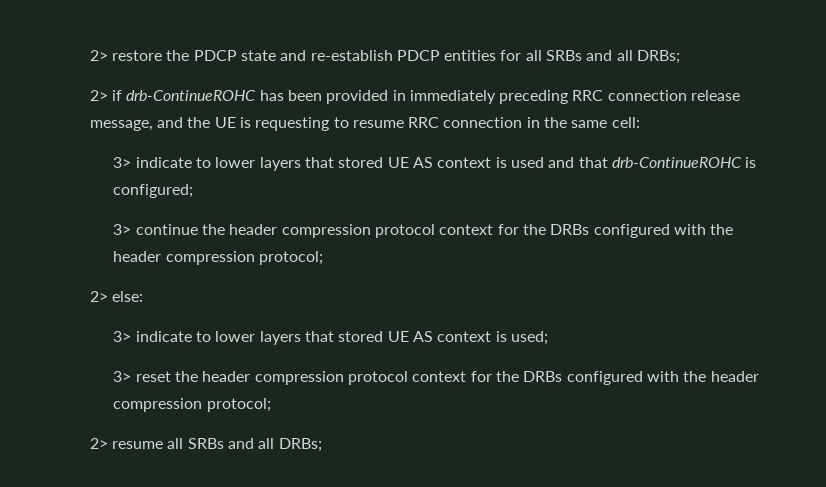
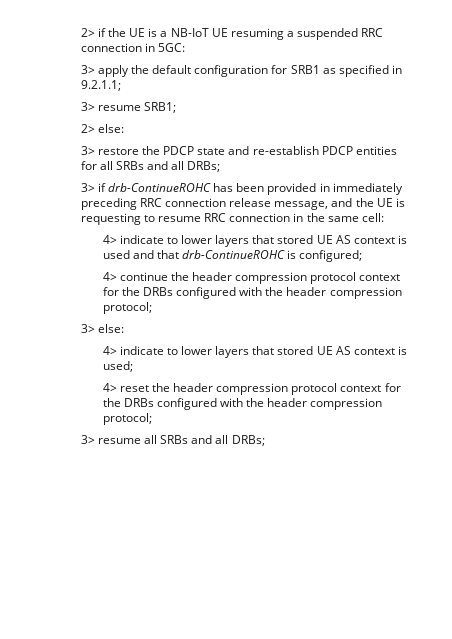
- 2> restore the PDCP state and re-establish PDCP entities for all SRBs and all DRBs;
+ 2> if the UE is a NB-IoT UE resuming a suspended RRC connection in 5GC:
+ 3> apply the default configuration for SRB1 as specified in 9.2.1.1;
+ 3> resume SRB1;
+ 2> else:
+ 3> restore the PDCP state and re-establish PDCP entities for all SRBs and all DRBs;
- 2> if drb-ContinueROHC has been provided in immediately preceding RRC connection release message, and the UE is requesting to resume RRC connection in the same cell:
+ 3> if drb-ContinueROHC has been provided in immediately preceding RRC connection release message, and the UE is requesting to resume RRC connection in the same cell:
- 3> indicate to lower layers that stored UE AS context is used and that drb-ContinueROHC is configured;
+ 4> indicate to lower layers that stored UE AS context is used and that drb-ContinueROHC is configured;
- 3> continue the header compression protocol context for the DRBs configured with the header compression protocol;
+ 4> continue the header compression protocol context for the DRBs configured with the header compression protocol;
- 2> else:
- 3> indicate to lower layers that stored UE AS context is used;
+ 3> else:
+ 4> indicate to lower layers that stored UE AS context is used;
- 3> reset the header compression protocol context for the DRBs configured with the header compression protocol;
+ 4> reset the header compression protocol context for the DRBs configured with the header compression protocol;
- 2> resume all SRBs and all DRBs;
+ 3> resume all SRBs and all DRBs;

